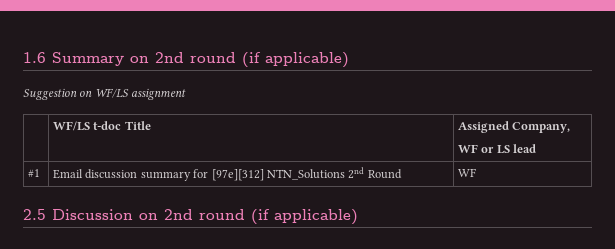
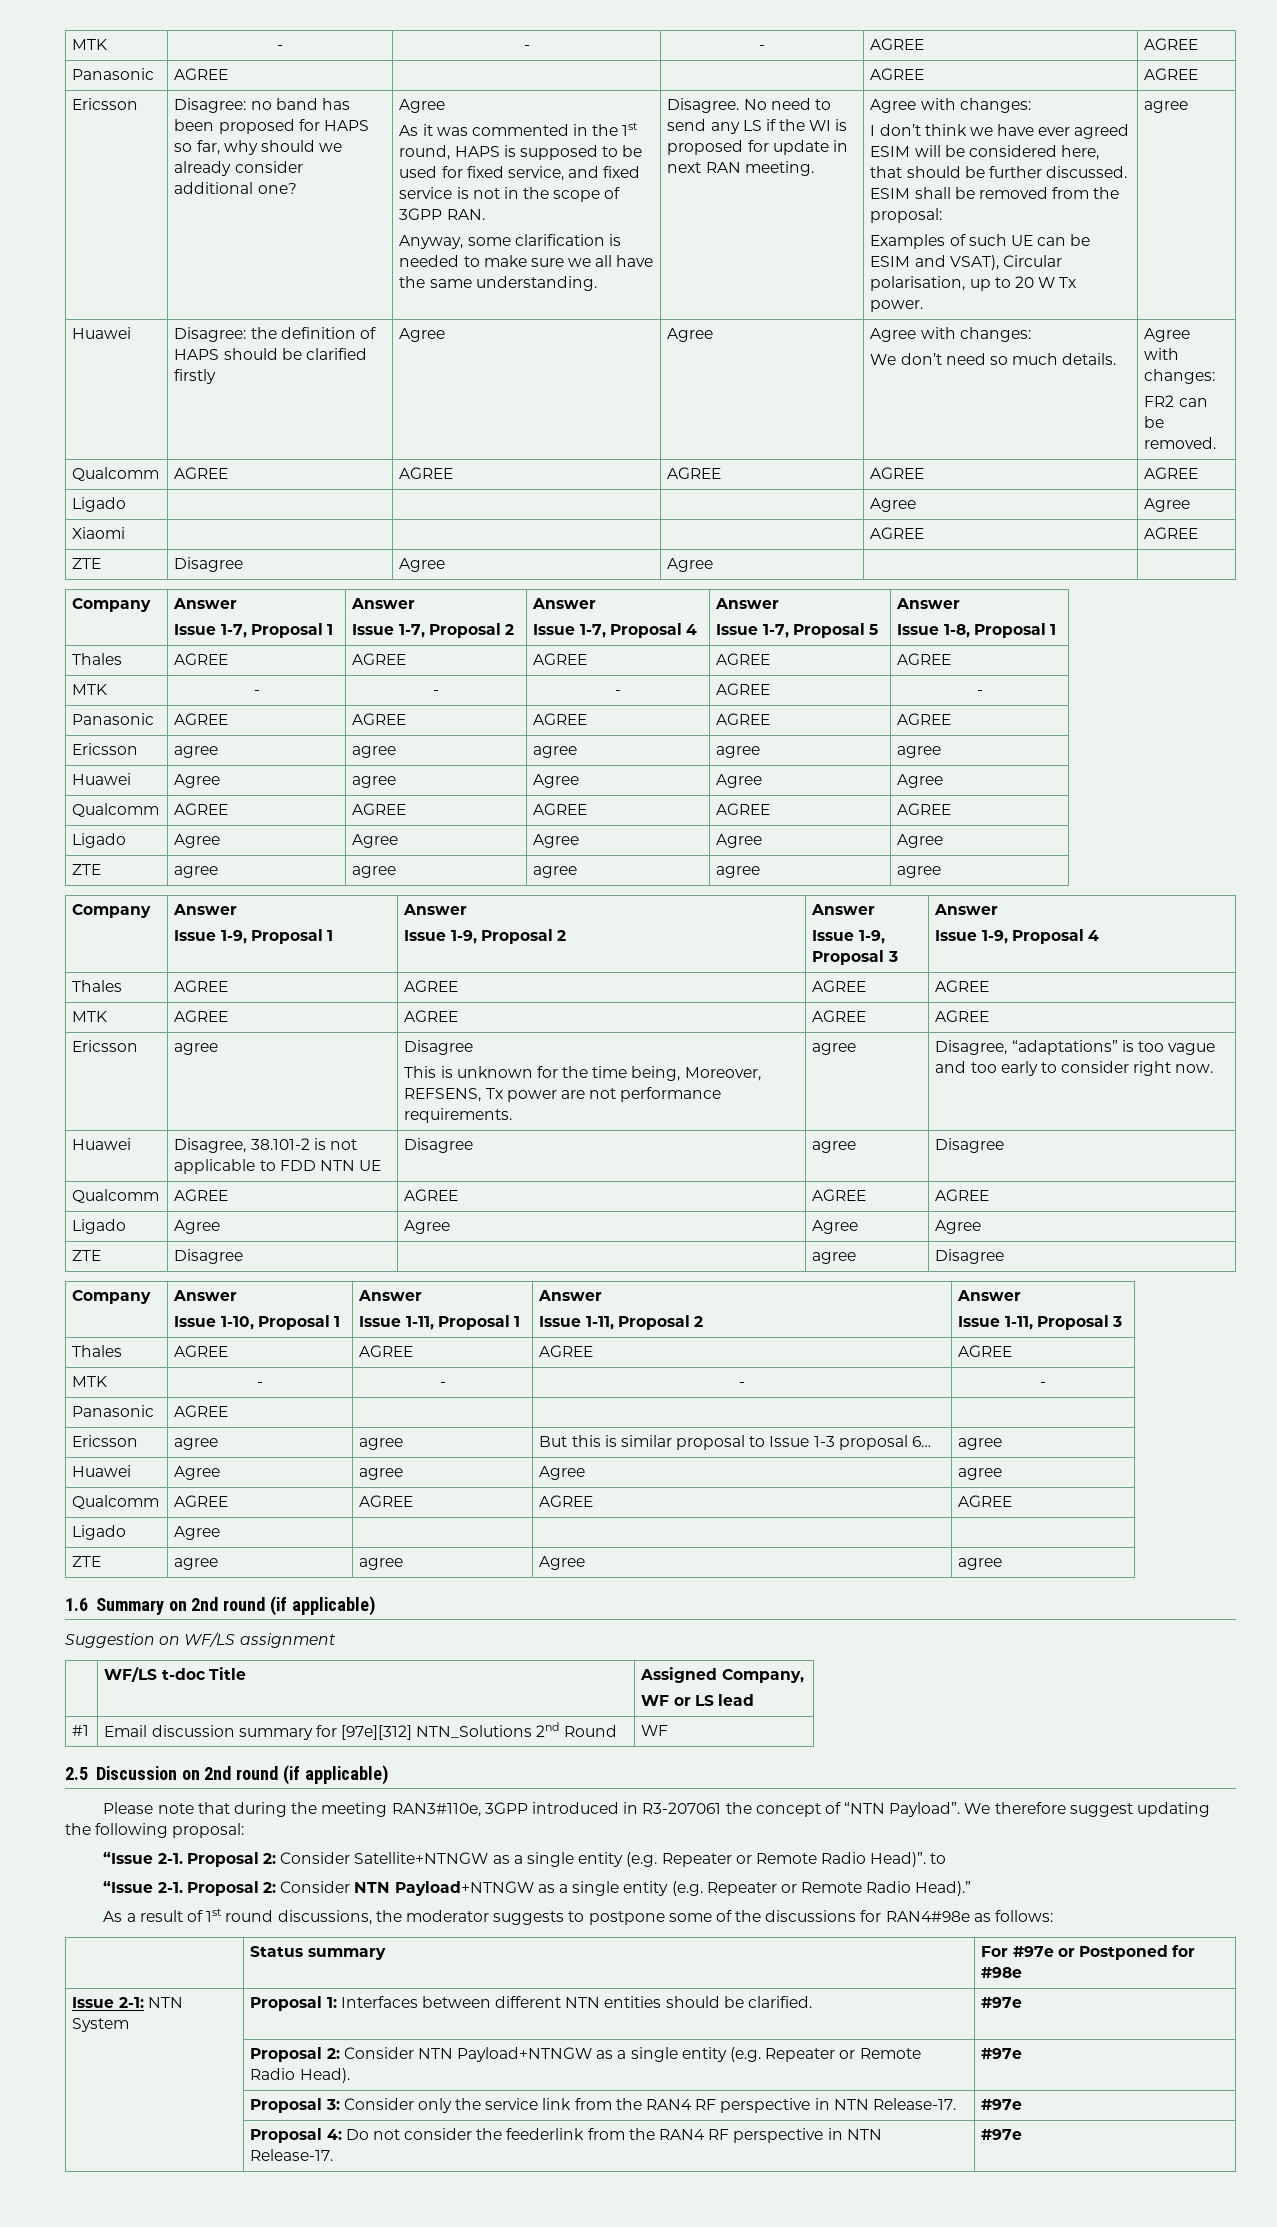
+ MTK | - | - | - | AGREE | AGREE
+ Panasonic | AGREE | | | AGREE | AGREE
+ Ericsson | Disagree: no band has been proposed for HAPS so far, why should we already consider additional one? | Agree
+ As it was commented in the 1st round, HAPS is supposed to be used for fixed service, and fixed service is not in the scope of 3GPP RAN.
+ Anyway, some clarification is needed to make sure we all have the same understanding. | Disagree. No need to send any LS if the WI is proposed for update in next RAN meeting. | Agree with changes:
+ I don’t think we have ever agreed ESIM will be considered here, that should be further discussed. ESIM shall be removed from the proposal:
+ Examples of such UE can be ESIM and VSAT), Circular polarisation, up to 20 W Tx power. | agree
+ Huawei | Disagree: the definition of HAPS should be clarified firstly | Agree | Agree | Agree with changes:
+ We don’t need so much details. | Agree with changes:
+ FR2 can be removed.
+ Qualcomm | AGREE | AGREE | AGREE | AGREE | AGREE
+ Ligado | | | | Agree | Agree
+ Xiaomi | | | | AGREE | AGREE
+ ZTE | Disagree | Agree | Agree | |
+ Company | Answer
+ Issue 1-7, Proposal 1 | Answer
+ Issue 1-7, Proposal 2 | Answer
+ Issue 1-7, Proposal 4 | Answer
+ Issue 1-7, Proposal 5 | Answer
+ Issue 1-8, Proposal 1
+ Thales | AGREE | AGREE | AGREE | AGREE | AGREE
+ MTK | - | - | - | AGREE | -
+ Panasonic | AGREE | AGREE | AGREE | AGREE | AGREE
+ Ericsson | agree | agree | agree | agree | agree
+ Huawei | Agree | agree | Agree | Agree | Agree
+ Qualcomm | AGREE | AGREE | AGREE | AGREE | AGREE
+ Ligado | Agree | Agree | Agree | Agree | Agree
+ ZTE | agree | agree | agree | agree | agree
+ Company | Answer
+ Issue 1-9, Proposal 1 | Answer
+ Issue 1-9, Proposal 2 | Answer
+ Issue 1-9, Proposal 3 | Answer
+ Issue 1-9, Proposal 4
+ Thales | AGREE | AGREE | AGREE | AGREE
+ MTK | AGREE | AGREE | AGREE | AGREE
+ Ericsson | agree | Disagree
+ This is unknown for the time being, Moreover, REFSENS, Tx power are not performance requirements. | agree | Disagree, “adaptations” is too vague and too early to consider right now.
+ Huawei | Disagree, 38.101-2 is not applicable to FDD NTN UE | Disagree | agree | Disagree
+ Qualcomm | AGREE | AGREE | AGREE | AGREE
+ Ligado | Agree | Agree | Agree | Agree
+ ZTE | Disagree | | agree | Disagree
+ Company | Answer
+ Issue 1-10, Proposal 1 | Answer
+ Issue 1-11, Proposal 1 | Answer
+ Issue 1-11, Proposal 2 | Answer
+ Issue 1-11, Proposal 3
+ Thales | AGREE | AGREE | AGREE | AGREE
+ MTK | - | - | - | -
+ Panasonic | AGREE | | |
+ Ericsson | agree | agree | But this is similar proposal to Issue 1-3 proposal 6… | agree
+ Huawei | Agree | agree | Agree | agree
+ Qualcomm | AGREE | AGREE | AGREE | AGREE
+ Ligado | Agree | | |
+ ZTE | agree | agree | Agree | agree
+ Please note that during the meeting RAN3#110e, 3GPP introduced in R3-207061 the concept of “NTN Payload”. We therefore suggest updating the following proposal:
+ “Issue 2-1. Proposal 2: Consider Satellite+NTNGW as a single entity (e.g. Repeater or Remote Radio Head)”. to
+ “Issue 2-1. Proposal 2: Consider NTN Payload+NTNGW as a single entity (e.g. Repeater or Remote Radio Head).”
+ As a result of 1st round discussions, the moderator suggests to postpone some of the discussions for RAN4#98e as follows:
+ | Status summary | For #97e or Postponed for #98e
+ Issue 2-1: NTN System | Proposal 1: Interfaces between different NTN entities should be clarified. | #97e
+ | Proposal 2: Consider NTN Payload+NTNGW as a single entity (e.g. Repeater or Remote Radio Head). | #97e
+ | Proposal 3: Consider only the service link from the RAN4 RF perspective in NTN Release-17. | #97e
+ | Proposal 4: Do not consider the feederlink from the RAN4 RF perspective in NTN Release-17. | #97e

